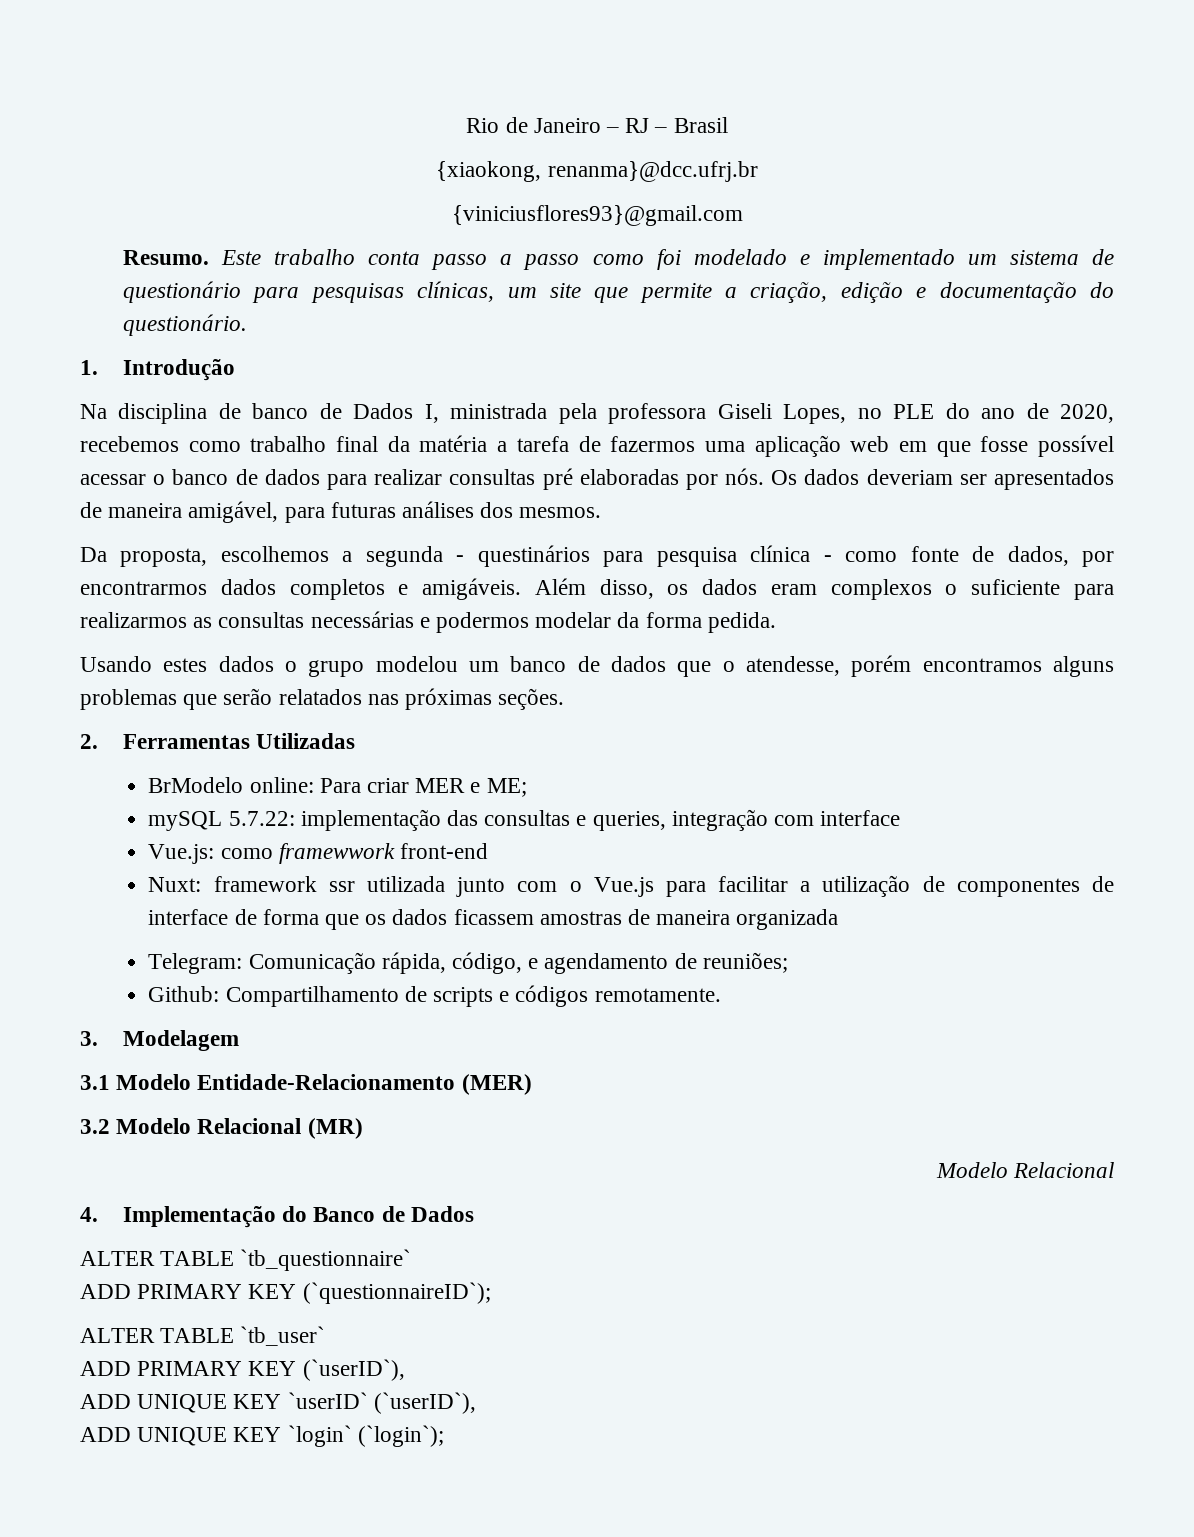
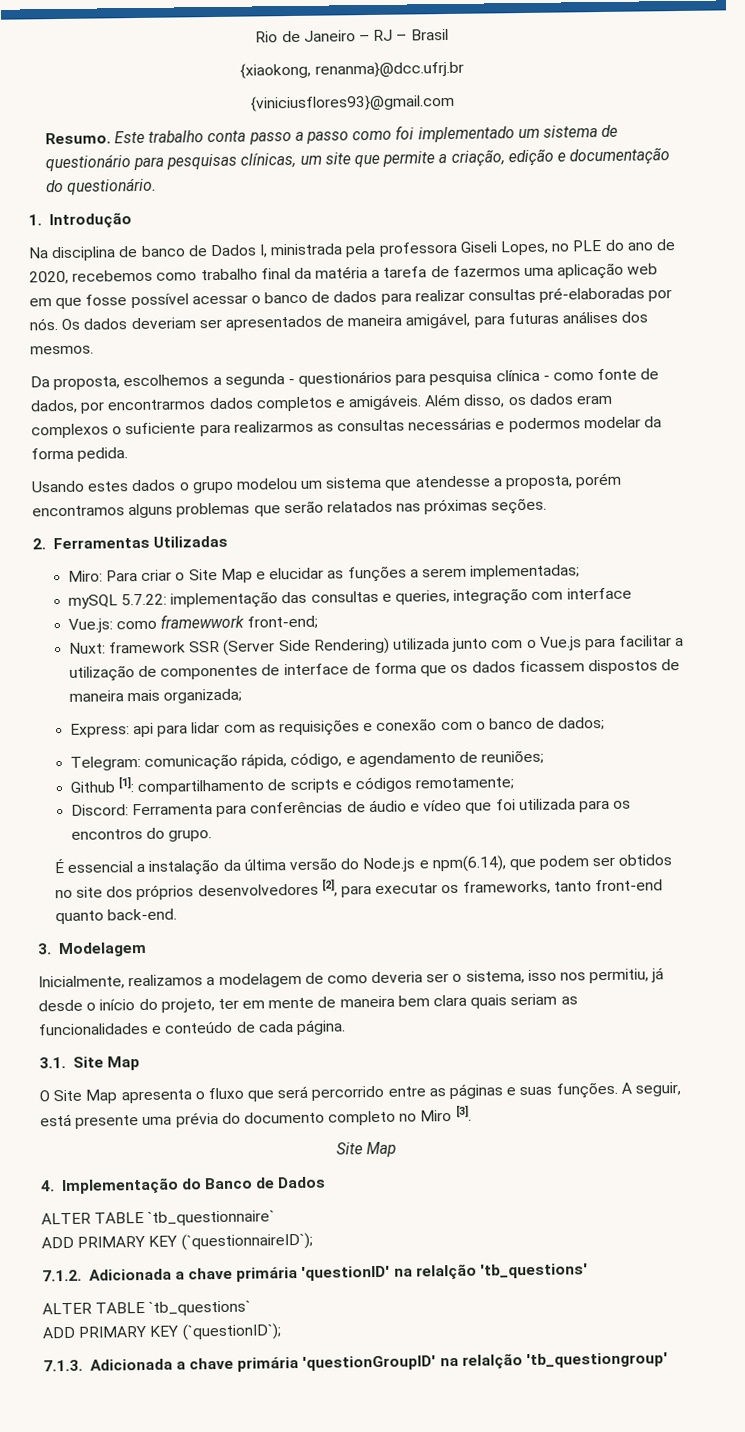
- Este trabalho conta passo a passo como foi modelado e implementado um sistema de questionário para pesquisas clínicas, um site que permite a criação, edição e documentação do questionário.
+ Este trabalho conta passo a passo como foi implementado um sistema de questionário para pesquisas clínicas, um site que permite a criação, edição e documentação do questionário.
- Na disciplina de banco de Dados I, ministrada pela professora Giseli Lopes, no PLE do ano de 2020, recebemos como trabalho final da matéria a tarefa de fazermos uma aplicação web em que fosse possível acessar o banco de dados para realizar consultas pré elaboradas por nós.
+ Na disciplina de banco de Dados I, ministrada pela professora Giseli Lopes, no PLE do ano de 2020, recebemos como trabalho final da matéria a tarefa de fazermos uma aplicação web em que fosse possível acessar o banco de dados para realizar consultas pré-elaboradas por nós.
- Da proposta, escolhemos a segunda - questinários para pesquisa clínica - como fonte de dados, por encontrarmos dados completos e amigáveis.
+ Da proposta, escolhemos a segunda - questionários para pesquisa clínica - como fonte de dados, por encontrarmos dados completos e amigáveis.
- Usando estes dados o grupo modelou um banco de dados que o atendesse, porém encontramos alguns problemas que serão relatados nas próximas seções.
+ Usando estes dados o grupo modelou um sistema que atendesse a proposta, porém encontramos alguns problemas que serão relatados nas próximas seções.
- BrModelo online: Para criar MER e ME;
+ Miro: Para criar o Site Map e elucidar as funções a serem implementadas;
- Vue.js: como framewwork front-end
+ Vue.js: como framewwork front-end;
- Nuxt: framework ssr utilizada junto com o Vue.js para facilitar a utilização de componentes de interface de forma que os dados ficassem amostras de maneira organizada
+ Nuxt: framework SSR (Server Side Rendering) utilizada junto com o Vue.js para facilitar a utilização de componentes de interface de forma que os dados ficassem dispostos de maneira mais organizada;
+ Express: api para lidar com as requisições e conexão com o banco de dados;
- Telegram: Comunicação rápida, código, e agendamento de reuniões;
+ Telegram: comunicação rápida, código, e agendamento de reuniões;
- Github: Compartilhamento de scripts e códigos remotamente.
+ Github [1]: compartilhamento de scripts e códigos remotamente;
+ Discord: Ferramenta para conferências de áudio e vídeo que foi utilizada para os encontros do grupo.
+ É essencial a instalação da última versão do Node.js e npm(6.14), que podem ser obtidos no site dos próprios desenvolvedores [2], para executar os frameworks, tanto front-end quanto back-end.
  3. Modelagem
- 3.1 Modelo Entidade-Relacionamento (MER)
- 3.2 Modelo Relacional (MR)
- Modelo Relacional
+ Inicialmente, realizamos a modelagem de como deveria ser o sistema, isso nos permitiu, já desde o início do projeto, ter em mente de maneira bem clara quais seriam as funcionalidades e conteúdo de cada página.
+ 3.1. Site Map
+ O Site Map apresenta o fluxo que será percorrido entre as páginas e suas funções. A seguir, está presente uma prévia do documento completo no Miro [3].
+ Site Map
- ALTER TABLE `tb_user`
- ADD PRIMARY KEY (`userID`),
- ADD UNIQUE KEY `userID` (`userID`),
- ADD UNIQUE KEY `login` (`login`);
+ 7.1.2. Adicionada a chave primária 'questionID' na relalção 'tb_questions'
+ ALTER TABLE `tb_questions`
+ ADD PRIMARY KEY (`questionID`);
+ 7.1.3. Adicionada a chave primária 'questionGroupID' na relalção 'tb_questiongroup'

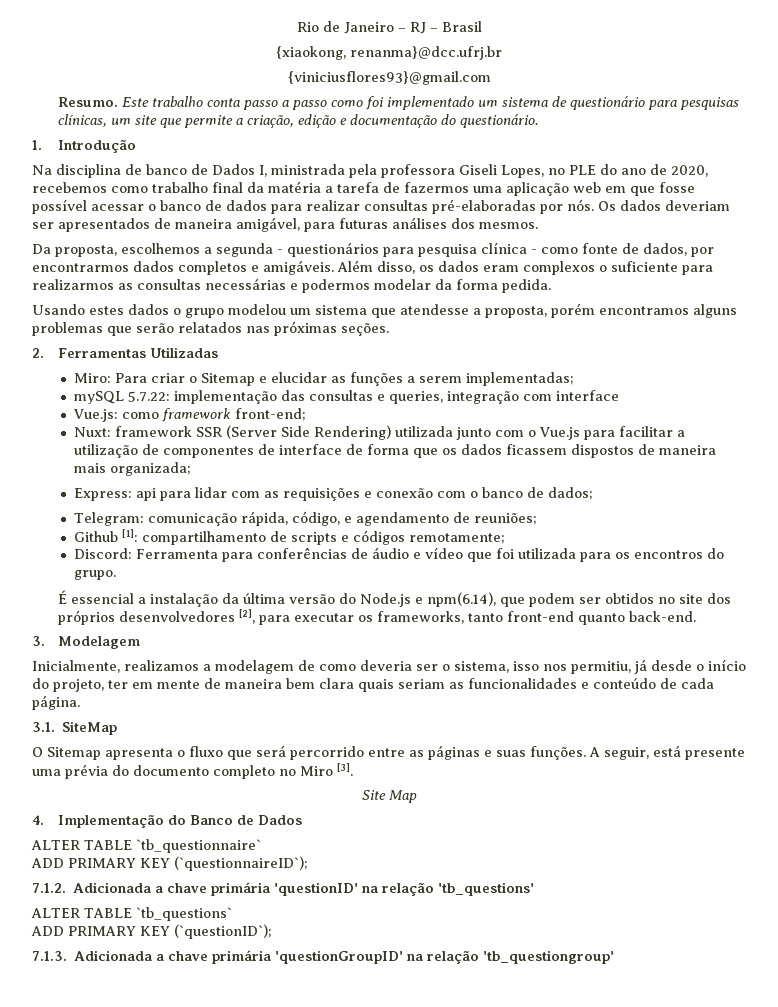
- Miro: Para criar o Site Map e elucidar as funções a serem implementadas;
+ Miro: Para criar o Sitemap e elucidar as funções a serem implementadas;
- Vue.js: como framewwork front-end;
+ Vue.js: como framework front-end;
- 3.1. Site Map
+ 3.1. SiteMap
- O Site Map apresenta o fluxo que será percorrido entre as páginas e suas funções.
+ O Sitemap apresenta o fluxo que será percorrido entre as páginas e suas funções.
- 7.1.2. Adicionada a chave primária 'questionID' na relalção 'tb_questions'
+ 7.1.2. Adicionada a chave primária 'questionID' na relação 'tb_questions'
- 7.1.3. Adicionada a chave primária 'questionGroupID' na relalção 'tb_questiongroup'
+ 7.1.3. Adicionada a chave primária 'questionGroupID' na relação 'tb_questiongroup'

